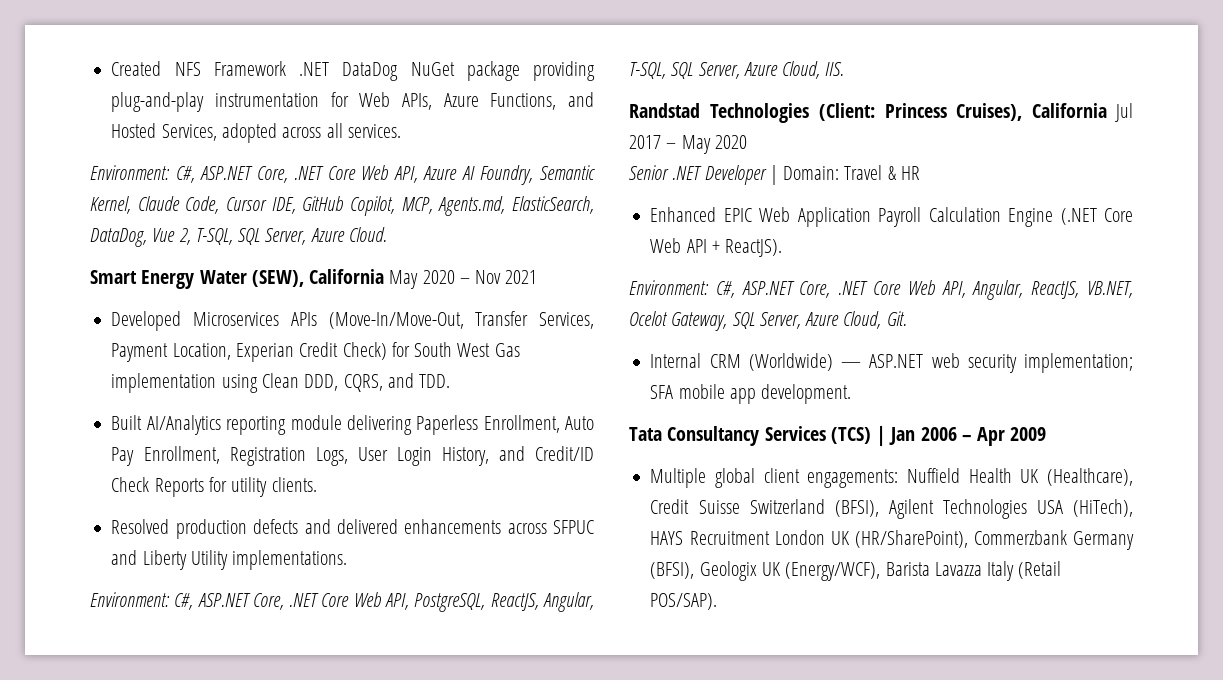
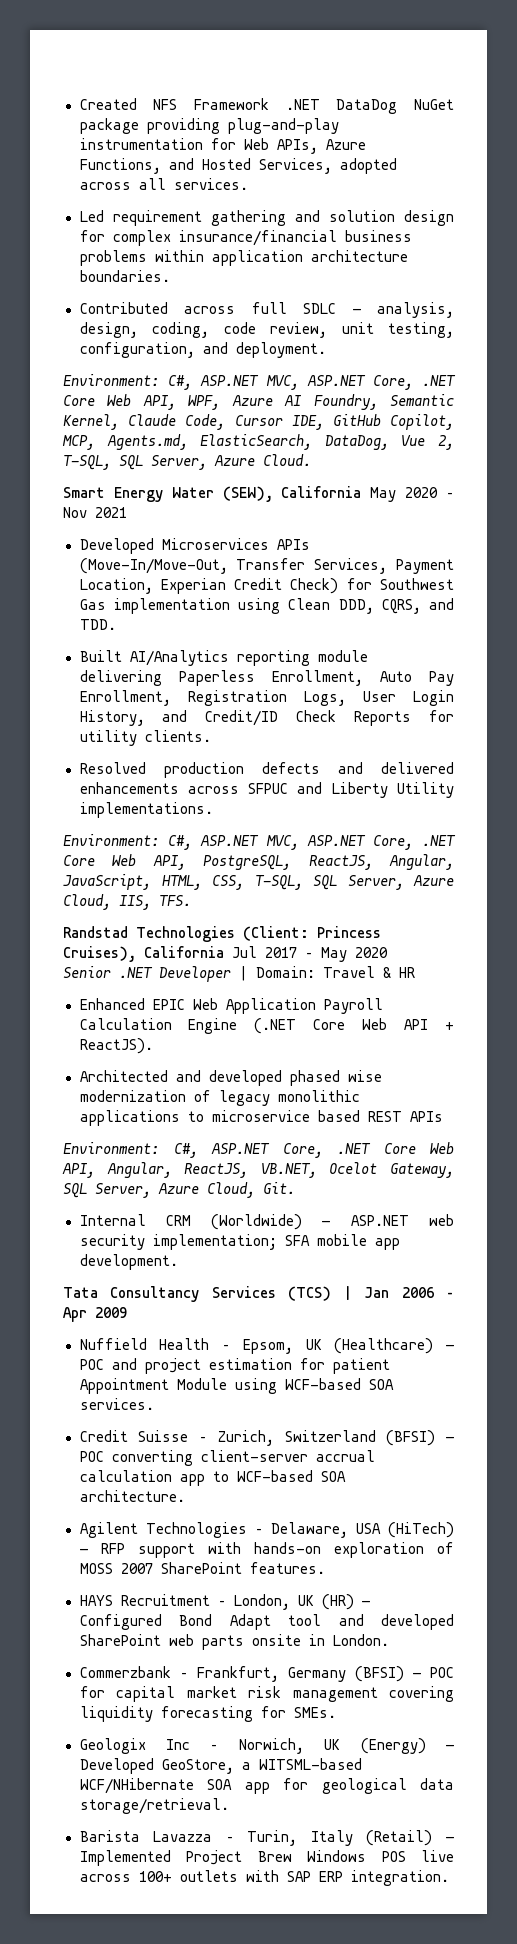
- Environment: C#, ASP.NET Core, .NET Core Web API, Azure AI Foundry, Semantic Kernel, Claude Code, Cursor IDE, GitHub Copilot, MCP, Agents.md, ElasticSearch, DataDog, Vue 2, T-SQL, SQL Server, Azure Cloud.
+ Led requirement gathering and solution design for complex insurance/financial business problems within application architecture boundaries.
+ Contributed across full SDLC — analysis, design, coding, code review, unit testing, configuration, and deployment.
+ Environment: C#, ASP.NET MVC, ASP.NET Core, .NET Core Web API, WPF, Azure AI Foundry, Semantic Kernel, Claude Code, Cursor IDE, GitHub Copilot, MCP, Agents.md, ElasticSearch, DataDog, Vue 2, T-SQL, SQL Server, Azure Cloud.
- Developed Microservices APIs (Move-In/Move-Out, Transfer Services, Payment Location, Experian Credit Check) for South West Gas implementation using Clean DDD, CQRS, and TDD.
+ Developed Microservices APIs (Move-In/Move-Out, Transfer Services, Payment Location, Experian Credit Check) for Southwest Gas implementation using Clean DDD, CQRS, and TDD.
- Environment: C#, ASP.NET Core, .NET Core Web API, PostgreSQL, ReactJS, Angular, T-SQL, SQL Server, Azure Cloud, IIS.
+ Environment: C#, ASP.NET MVC, ASP.NET Core, .NET Core Web API, PostgreSQL, ReactJS, Angular, JavaScript, HTML, CSS, T-SQL, SQL Server, Azure Cloud, IIS, TFS.
+ Architected and developed phased wise modernization of legacy monolithic applications to microservice based REST APIs
- Multiple global client engagements: Nuffield Health UK (Healthcare), Credit Suisse Switzerland (BFSI), Agilent Technologies USA (HiTech), HAYS Recruitment London UK (HR/SharePoint), Commerzbank Germany (BFSI), Geologix UK (Energy/WCF), Barista Lavazza Italy (Retail POS/SAP).
+ Nuffield Health – Epsom, UK (Healthcare) — POC and project estimation for patient Appointment Module using WCF-based SOA services.
+ Credit Suisse – Zurich, Switzerland (BFSI) — POC converting client-server accrual calculation app to WCF-based SOA architecture.
+ Agilent Technologies – Delaware, USA (HiTech) — RFP support with hands-on exploration of MOSS 2007 SharePoint features.
+ HAYS Recruitment – London, UK (HR) — Configured Bond Adapt tool and developed SharePoint web parts onsite in London.
+ Commerzbank – Frankfurt, Germany (BFSI) — POC for capital market risk management covering liquidity forecasting for SMEs.
+ Geologix Inc – Norwich, UK (Energy) — Developed GeoStore, a WITSML-based WCF/NHibernate SOA app for geological data storage/retrieval.
+ Barista Lavazza – Turin, Italy (Retail) — Implemented Project Brew Windows POS live across 100+ outlets with SAP ERP integration.

